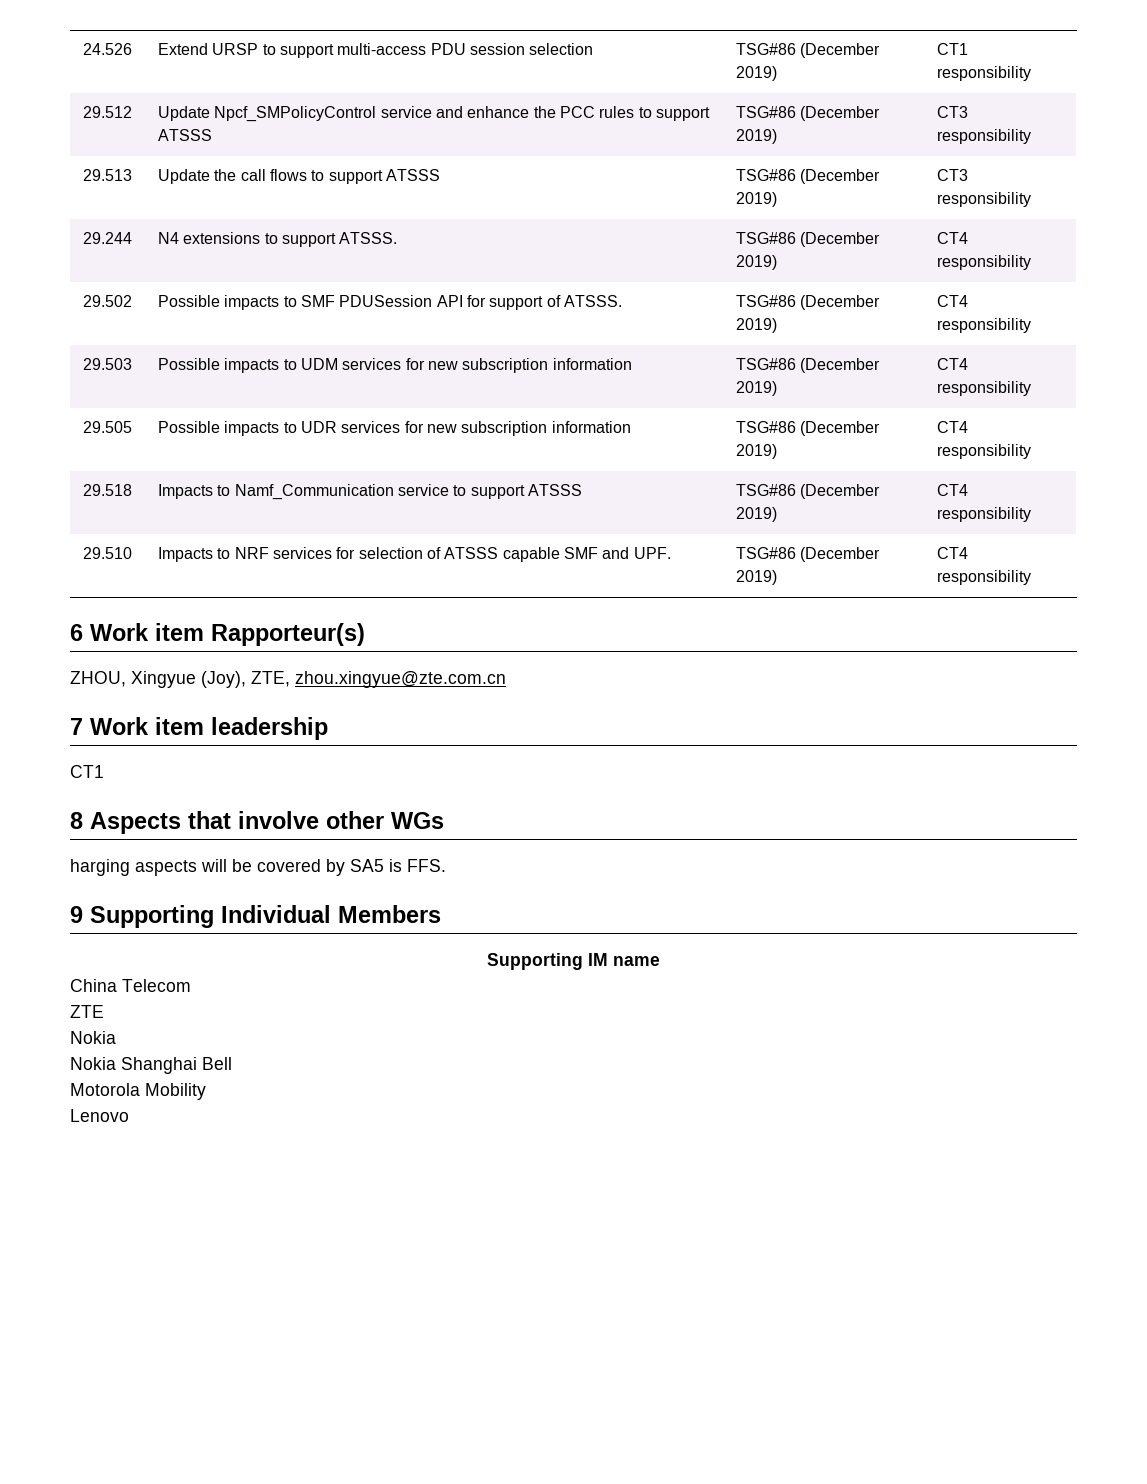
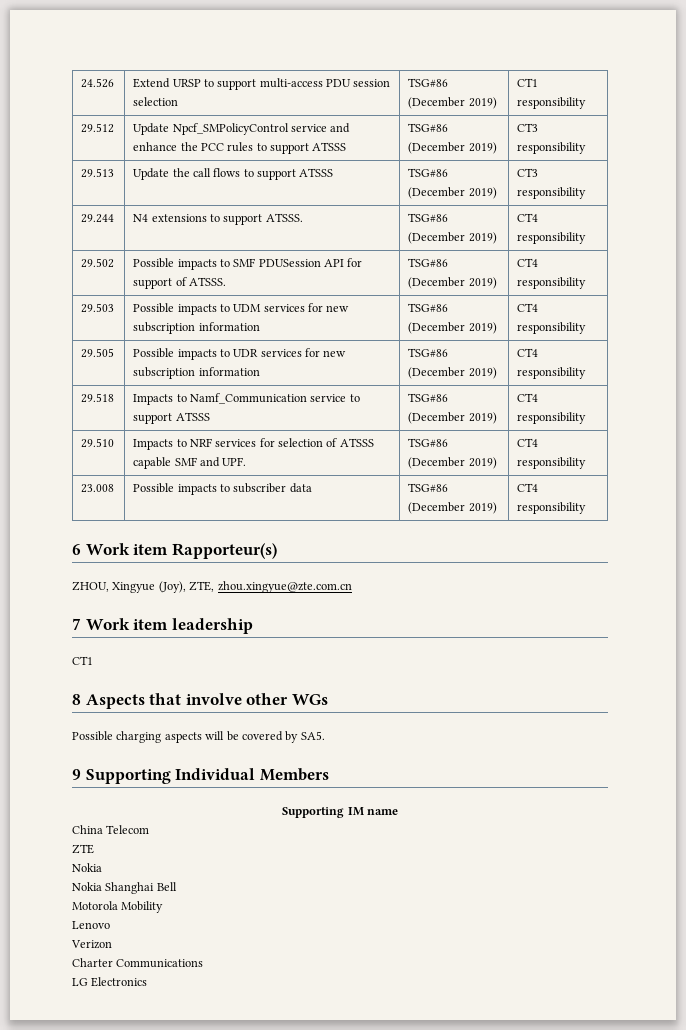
+ 23.008 | Possible impacts to subscriber data | TSG#86 (December 2019) | CT4 responsibility
- harging aspects will be covered by SA5 is FFS.
+ Possible charging aspects will be covered by SA5.
+ Verizon
+ Charter Communications
+ LG Electronics

